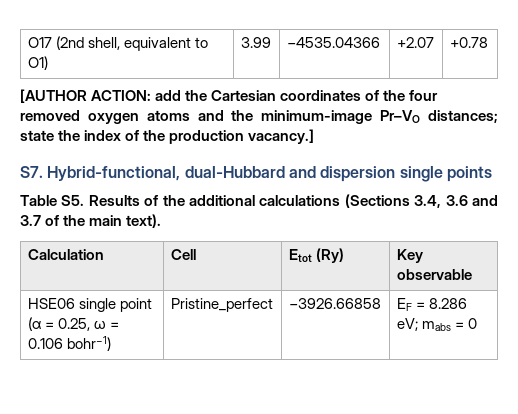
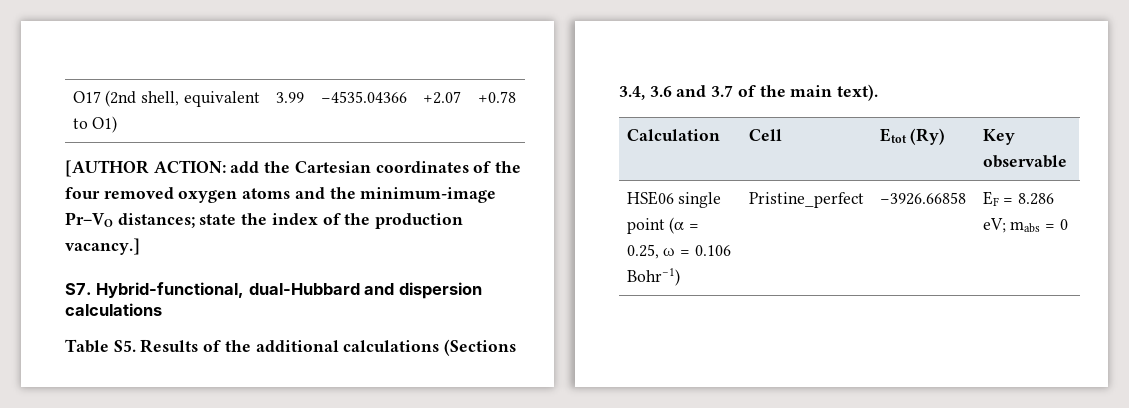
- S7. Hybrid-functional, dual-Hubbard and dispersion single points
+ S7. Hybrid-functional, dual-Hubbard and dispersion calculations
- HSE06 single point (α = 0.25, ω = 0.106 bohr−1) | Pristine_perfect | −3926.66858 | EF = 8.286 eV; mabs = 0
+ HSE06 single point (α = 0.25, ω = 0.106 Bohr−1) | Pristine_perfect | −3926.66858 | EF = 8.286 eV; mabs = 0

